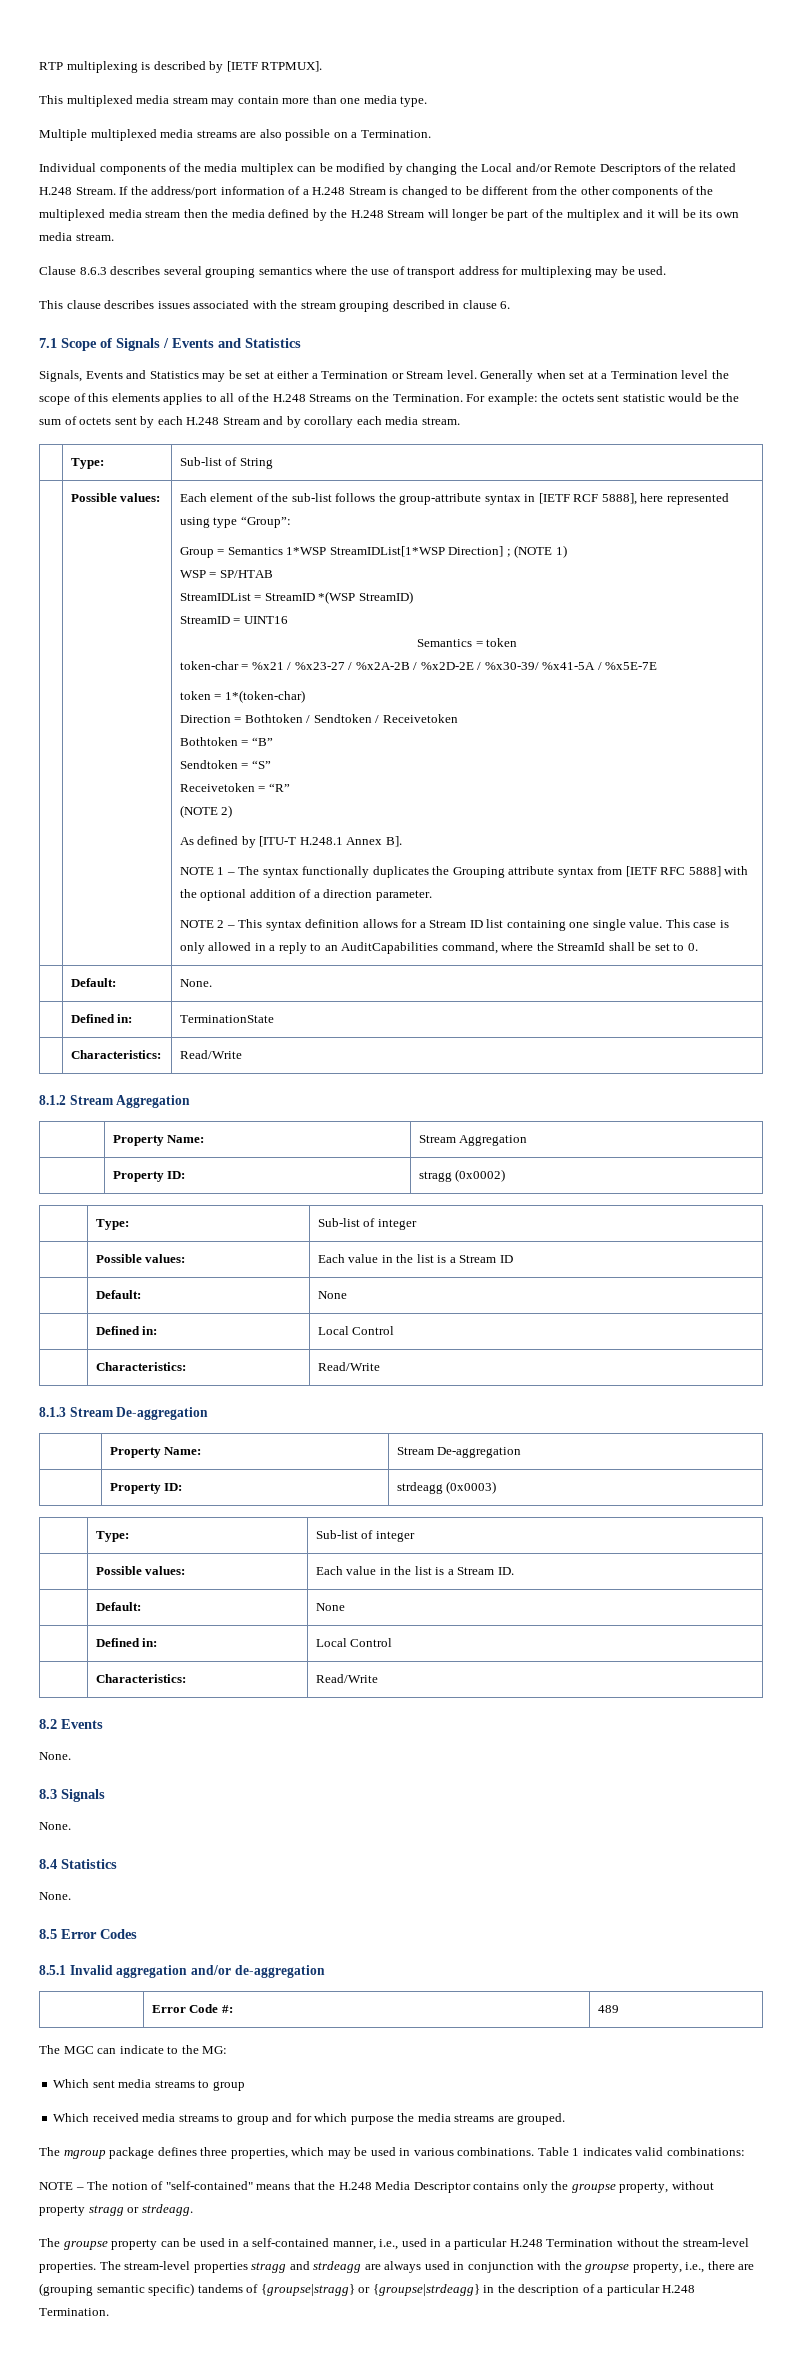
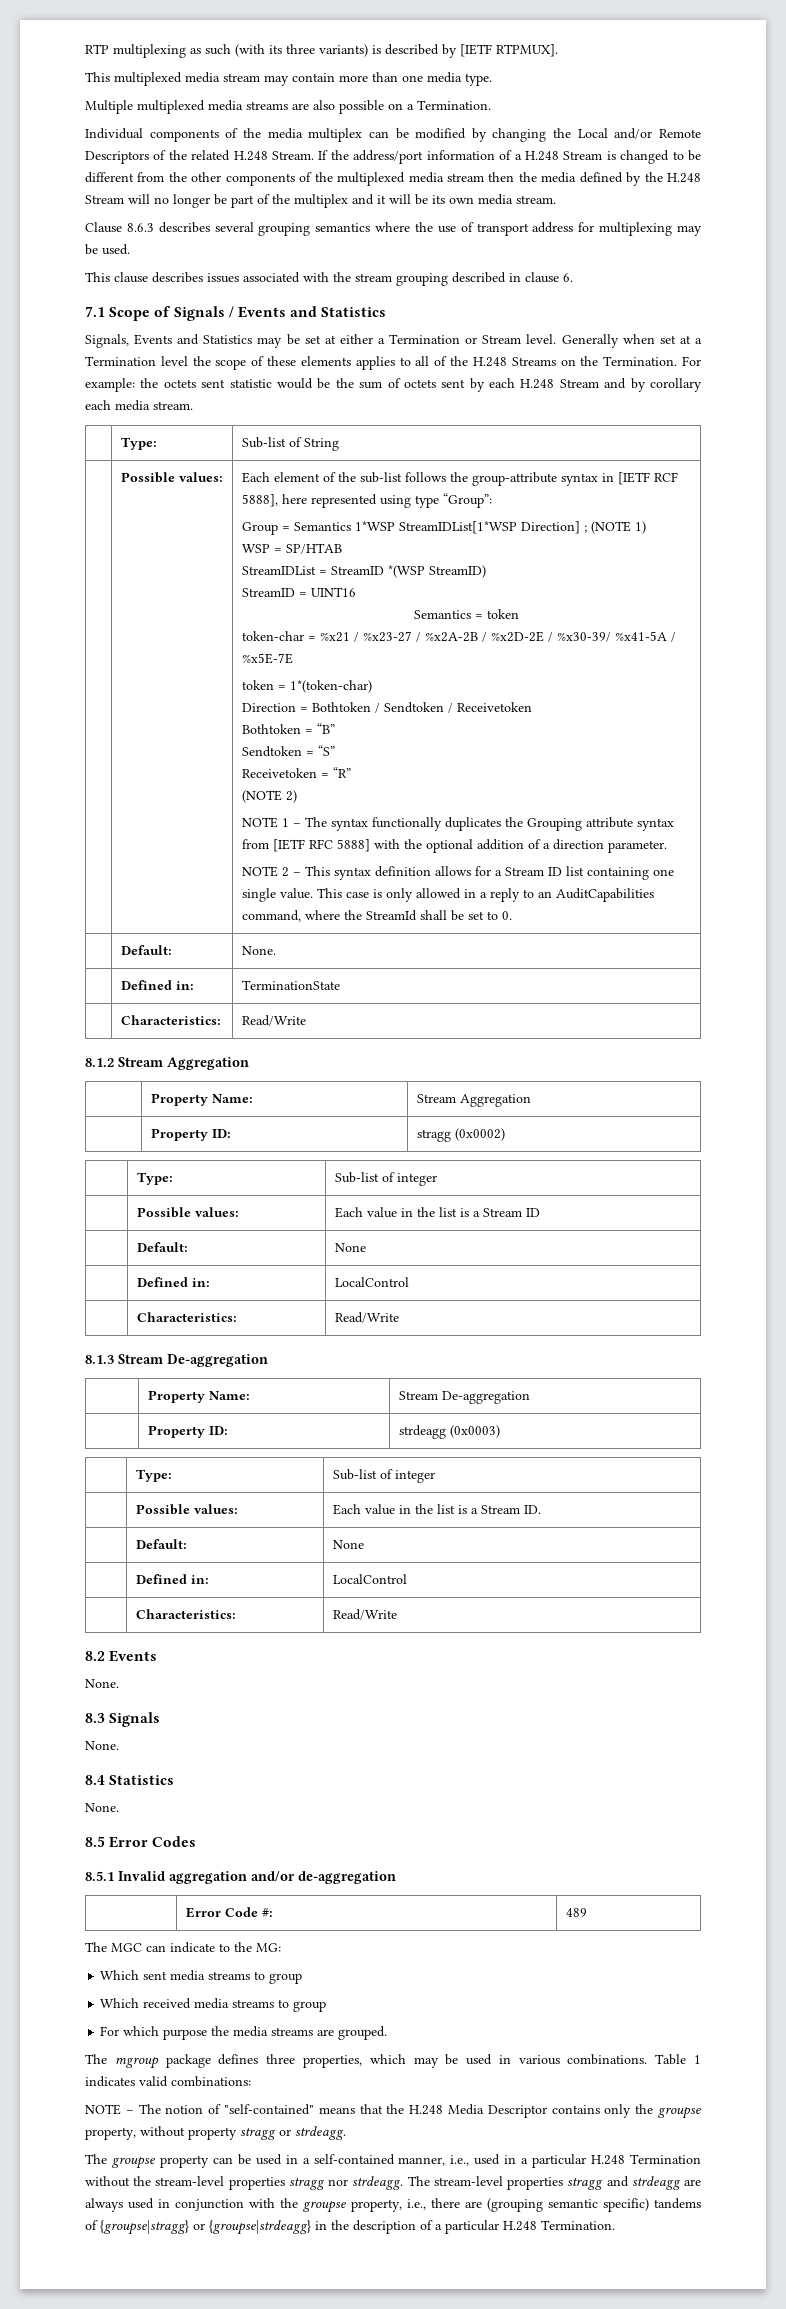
- RTP multiplexing is described by [IETF RTPMUX].
+ RTP multiplexing as such (with its three variants) is described by [IETF RTPMUX].
- If the address/port information of a H.248 Stream is changed to be different from the other components of the multiplexed media stream then the media defined by the H.248 Stream will longer be part of the multiplex and it will be its own media stream.
+ If the address/port information of a H.248 Stream is changed to be different from the other components of the multiplexed media stream then the media defined by the H.248 Stream will no longer be part of the multiplex and it will be its own media stream.
- Generally when set at a Termination level the scope of this elements applies to all of the H.248 Streams on the Termination.
+ Generally when set at a Termination level the scope of these elements applies to all of the H.248 Streams on the Termination.
- As defined by [ITU-T H.248.1 Annex B].
  | Possible values: | Each value in the list is a Stream ID
  | Default: | None
- | Defined in: | Local Control
+ | Defined in: | LocalControl
  | Possible values: | Each value in the list is a Stream ID.
  | Default: | None
- | Defined in: | Local Control
+ | Defined in: | LocalControl
- Which received media streams to group and for which purpose the media streams are grouped.
+ Which received media streams to group
+ For which purpose the media streams are grouped.
- The groupse property can be used in a self-contained manner, i.e., used in a particular H.248 Termination without the stream-level properties.
+ The groupse property can be used in a self-contained manner, i.e., used in a particular H.248 Termination without the stream-level properties stragg nor strdeagg.

